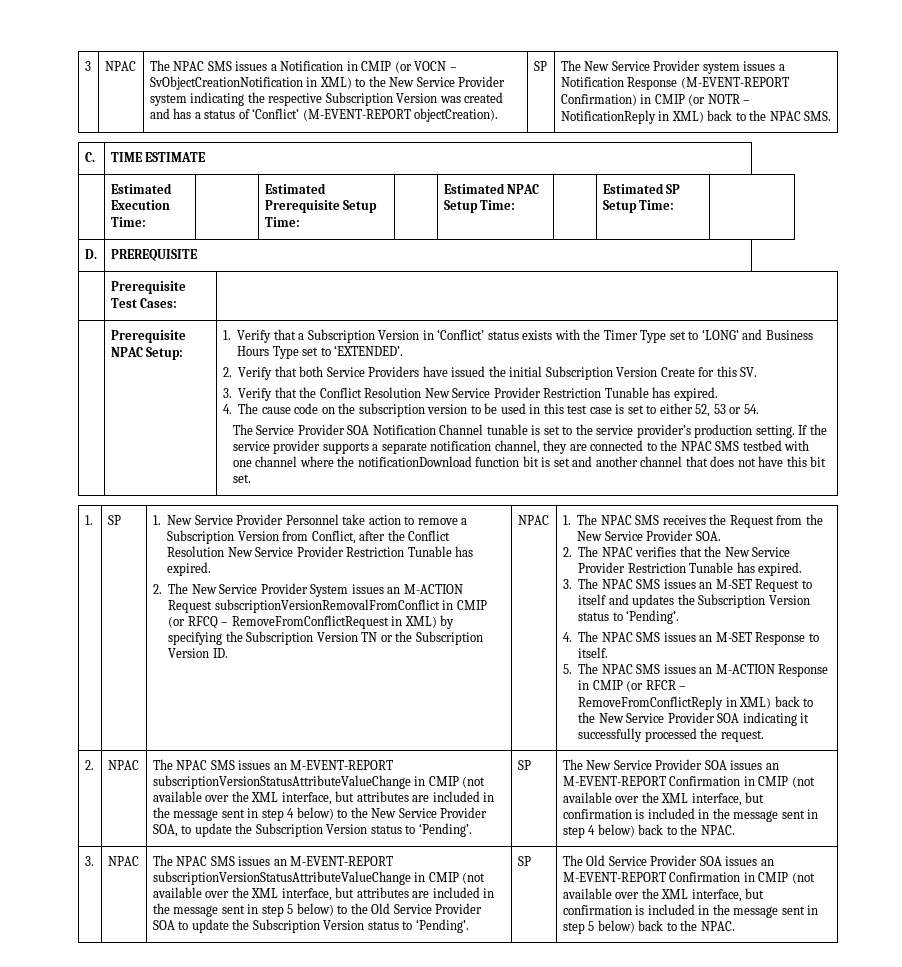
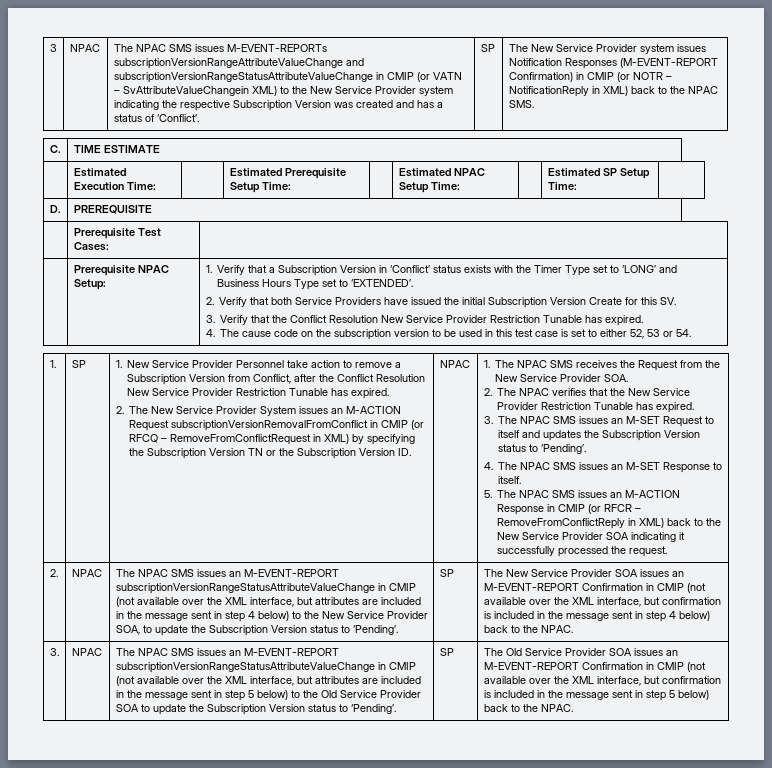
- The NPAC SMS issues a Notification in CMIP (or VOCN – SvObjectCreationNotification in XML) to the New Service Provider system indicating the respective Subscription Version was created and has a status of ‘Conflict’ (M-EVENT-REPORT objectCreation).
+ The NPAC SMS issues M-EVENT-REPORTs subscriptionVersionRangeAttributeValueChange and subscriptionVersionRangeStatusAttributeValueChange in CMIP (or VATN – SvAttributeValueChangein XML) to the New Service Provider system indicating the respective Subscription Version was created and has a status of ‘Conflict’.
- The New Service Provider system issues a Notification Response (M-EVENT-REPORT Confirmation) in CMIP (or NOTR – NotificationReply in XML) back to the NPAC SMS.
+ The New Service Provider system issues Notification Responses (M-EVENT-REPORT Confirmation) in CMIP (or NOTR – NotificationReply in XML) back to the NPAC SMS.
- The Service Provider SOA Notification Channel tunable is set to the service provider’s production setting. If the service provider supports a separate notification channel, they are connected to the NPAC SMS testbed with one channel where the notificationDownload function bit is set and another channel that does not have this bit set.
- The NPAC SMS issues an M-EVENT-REPORT subscriptionVersionStatusAttributeValueChange in CMIP (not available over the XML interface, but attributes are included in the message sent in step 4 below) to the New Service Provider SOA, to update the Subscription Version status to ‘Pending’.
+ The NPAC SMS issues an M-EVENT-REPORT subscriptionVersionRangeStatusAttributeValueChange in CMIP (not available over the XML interface, but attributes are included in the message sent in step 4 below) to the New Service Provider SOA, to update the Subscription Version status to ‘Pending’.
- The NPAC SMS issues an M-EVENT-REPORT subscriptionVersionStatusAttributeValueChange in CMIP (not available over the XML interface, but attributes are included in the message sent in step 5 below) to the Old Service Provider SOA to update the Subscription Version status to ‘Pending’.
+ The NPAC SMS issues an M-EVENT-REPORT subscriptionVersionRangeStatusAttributeValueChange in CMIP (not available over the XML interface, but attributes are included in the message sent in step 5 below) to the Old Service Provider SOA to update the Subscription Version status to ‘Pending’.

